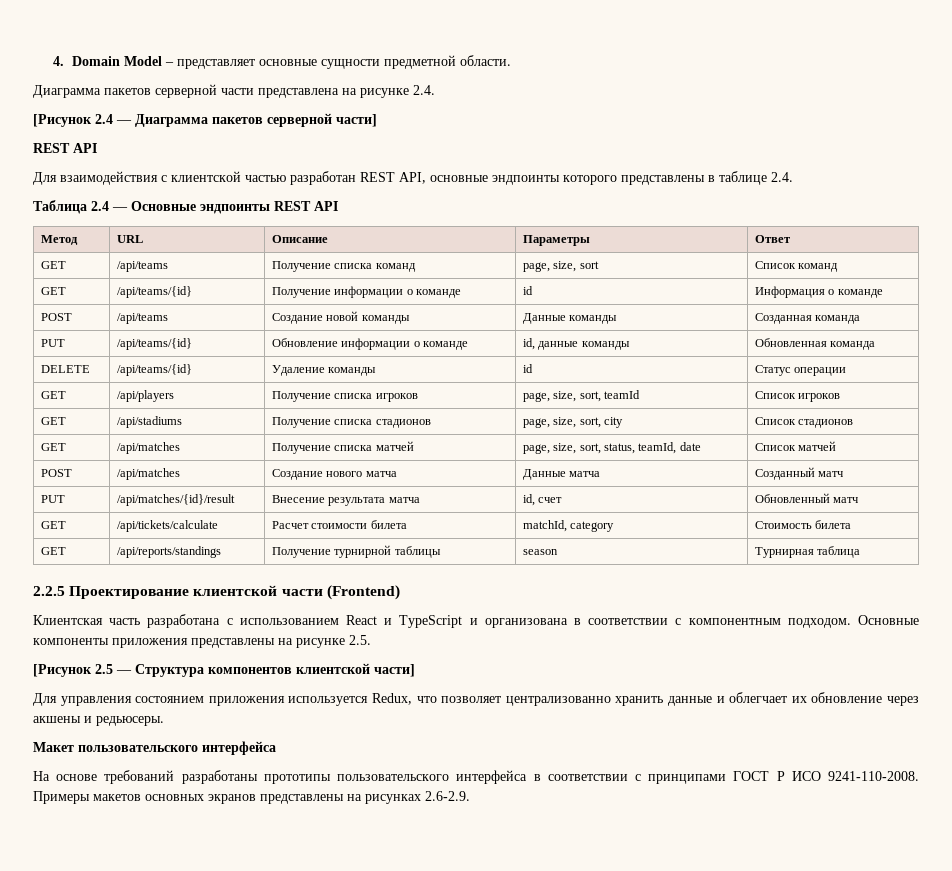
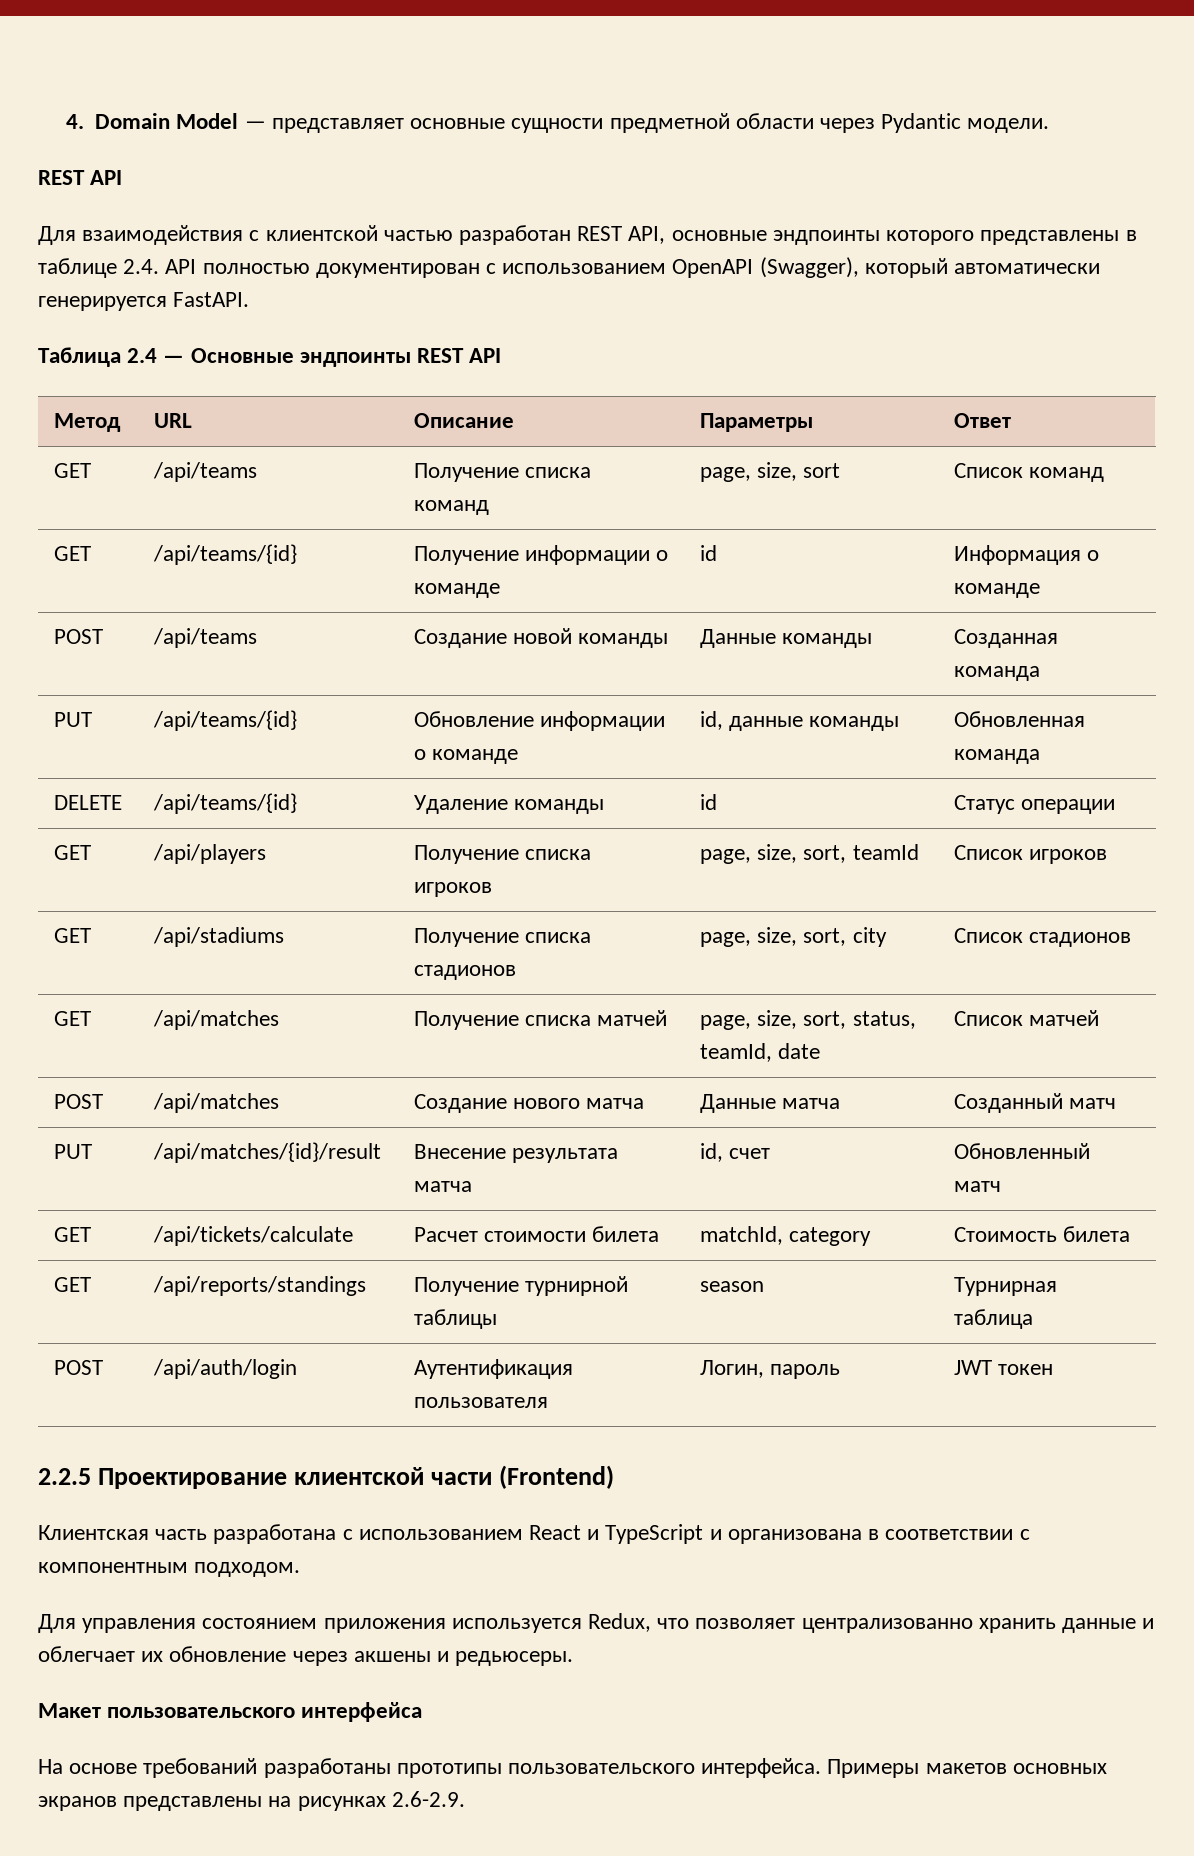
- 4. Domain Model – представляет основные сущности предметной области.
- Диаграмма пакетов серверной части представлена на рисунке 2.4.
- [Рисунок 2.4 — Диаграмма пакетов серверной части]
+ 4. Domain Model — представляет основные сущности предметной области через Pydantic модели.
- Для взаимодействия с клиентской частью разработан REST API, основные эндпоинты которого представлены в таблице 2.4.
+ Для взаимодействия с клиентской частью разработан REST API, основные эндпоинты которого представлены в таблице 2.4. API полностью документирован с использованием OpenAPI (Swagger), который автоматически генерируется FastAPI.
+ POST | /api/auth/login | Аутентификация пользователя | Логин, пароль | JWT токен
- Основные компоненты приложения представлены на рисунке 2.5.
- [Рисунок 2.5 — Структура компонентов клиентской части]
- На основе требований разработаны прототипы пользовательского интерфейса в соответствии с принципами ГОСТ Р ИСО 9241-110-2008.
+ На основе требований разработаны прототипы пользовательского интерфейса.

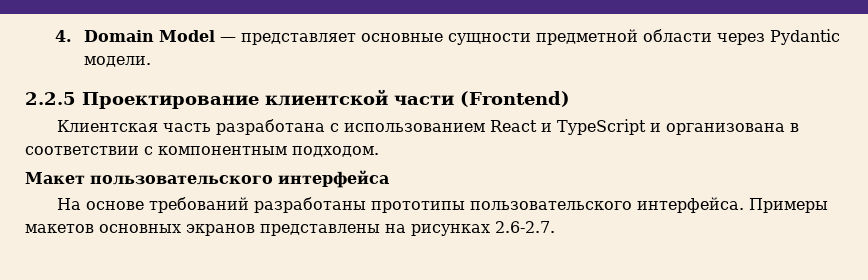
  4. Domain Model — представляет основные сущности предметной области через Pydantic модели.
- REST API
- Для взаимодействия с клиентской частью разработан REST API, основные эндпоинты которого представлены в таблице 2.4. API полностью документирован с использованием OpenAPI (Swagger), который автоматически генерируется FastAPI.
- Таблица 2.4 — Основные эндпоинты REST API
- Метод | URL | Описание | Параметры | Ответ
- GET | /api/teams | Получение списка команд | page, size, sort | Список команд
- GET | /api/teams/{id} | Получение информации о команде | id | Информация о команде
- POST | /api/teams | Создание новой команды | Данные команды | Созданная команда
- PUT | /api/teams/{id} | Обновление информации о команде | id, данные команды | Обновленная команда
- DELETE | /api/teams/{id} | Удаление команды | id | Статус операции
- GET | /api/players | Получение списка игроков | page, size, sort, teamId | Список игроков
- GET | /api/stadiums | Получение списка стадионов | page, size, sort, city | Список стадионов
- GET | /api/matches | Получение списка матчей | page, size, sort, status, teamId, date | Список матчей
- POST | /api/matches | Создание нового матча | Данные матча | Созданный матч
- PUT | /api/matches/{id}/result | Внесение результата матча | id, счет | Обновленный матч
- GET | /api/tickets/calculate | Расчет стоимости билета | matchId, category | Стоимость билета
- GET | /api/reports/standings | Получение турнирной таблицы | season | Турнирная таблица
- POST | /api/auth/login | Аутентификация пользователя | Логин, пароль | JWT токен
- Для управления состоянием приложения используется Redux, что позволяет централизованно хранить данные и облегчает их обновление через акшены и редьюсеры.
- Примеры макетов основных экранов представлены на рисунках 2.6-2.9.
+ Примеры макетов основных экранов представлены на рисунках 2.6-2.7.

